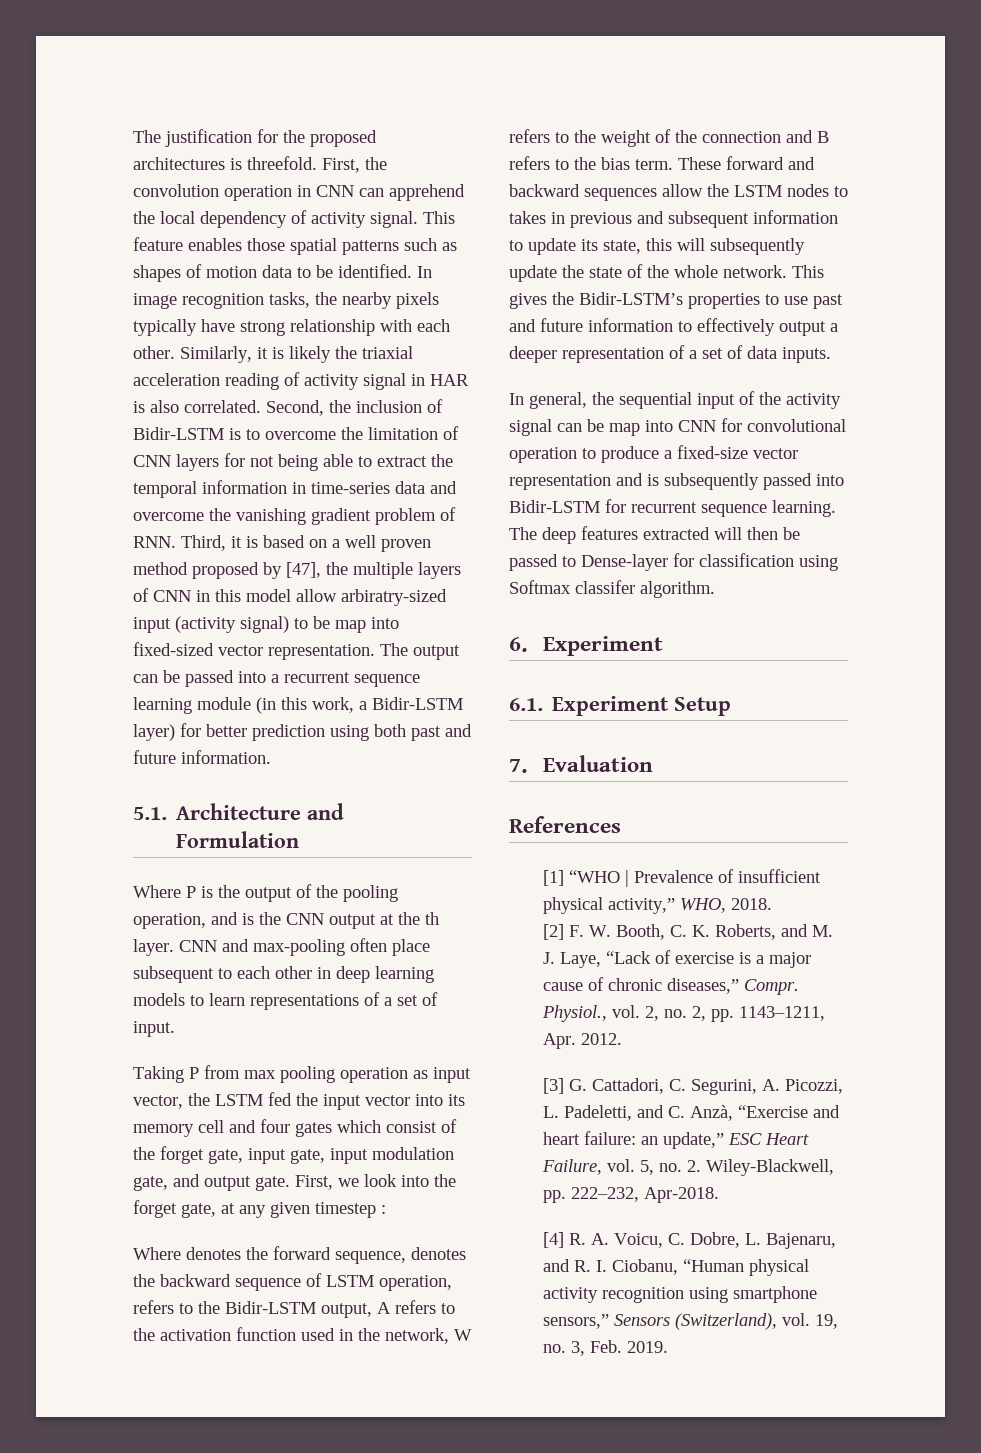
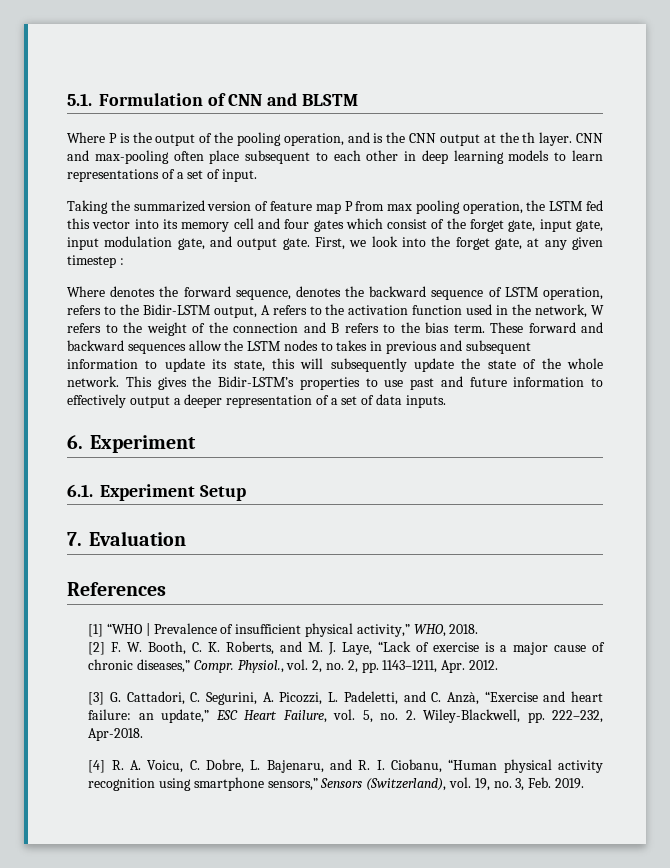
- The justification for the proposed architectures is threefold. First, the convolution operation in CNN can apprehend the local dependency of activity signal. This feature enables those spatial patterns such as shapes of motion data to be identified. In image recognition tasks, the nearby pixels typically have strong relationship with each other. Similarly, it is likely the triaxial acceleration reading of activity signal in HAR is also correlated. Second, the inclusion of Bidir-LSTM is to overcome the limitation of CNN layers for not being able to extract the temporal information in time-series data and overcome the vanishing gradient problem of RNN. Third, it is based on a well proven method proposed by [47], the multiple layers of CNN in this model allow arbiratry-sized input (activity signal) to be map into fixed-sized vector representation. The output can be passed into a recurrent sequence learning module (in this work, a Bidir-LSTM layer) for better prediction using both past and future information.
- 5.1. Architecture and Formulation
+ 5.1. Formulation of CNN and BLSTM
- Taking P from max pooling operation as input vector, the LSTM fed the input vector into its memory cell and four gates which consist of the forget gate, input gate, input modulation gate, and output gate.
+ Taking the summarized version of feature map P from max pooling operation, the LSTM fed this vector into its memory cell and four gates which consist of the forget gate, input gate, input modulation gate, and output gate.
- In general, the sequential input of the activity signal can be map into CNN for convolutional operation to produce a fixed-size vector representation and is subsequently passed into Bidir-LSTM for recurrent sequence learning. The deep features extracted will then be passed to Dense-layer for classification using Softmax classifer algorithm.

